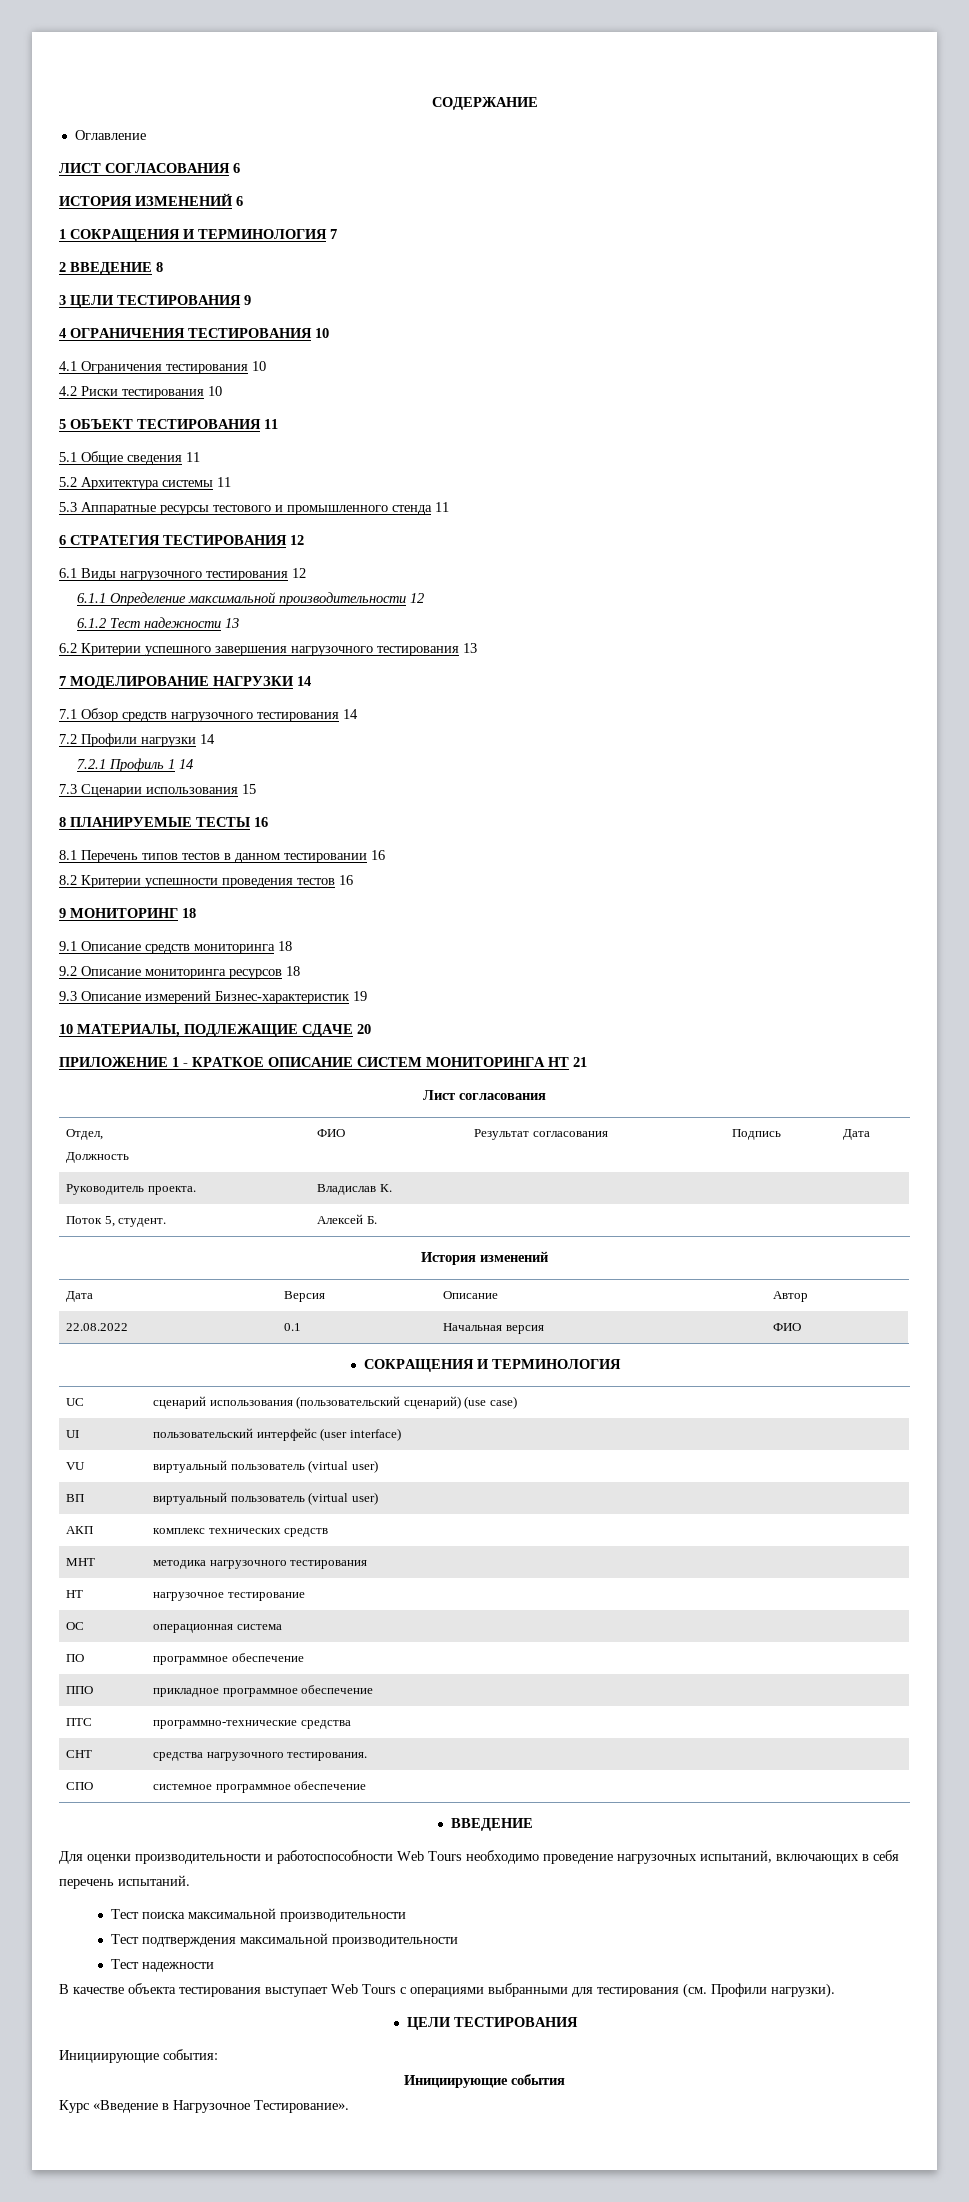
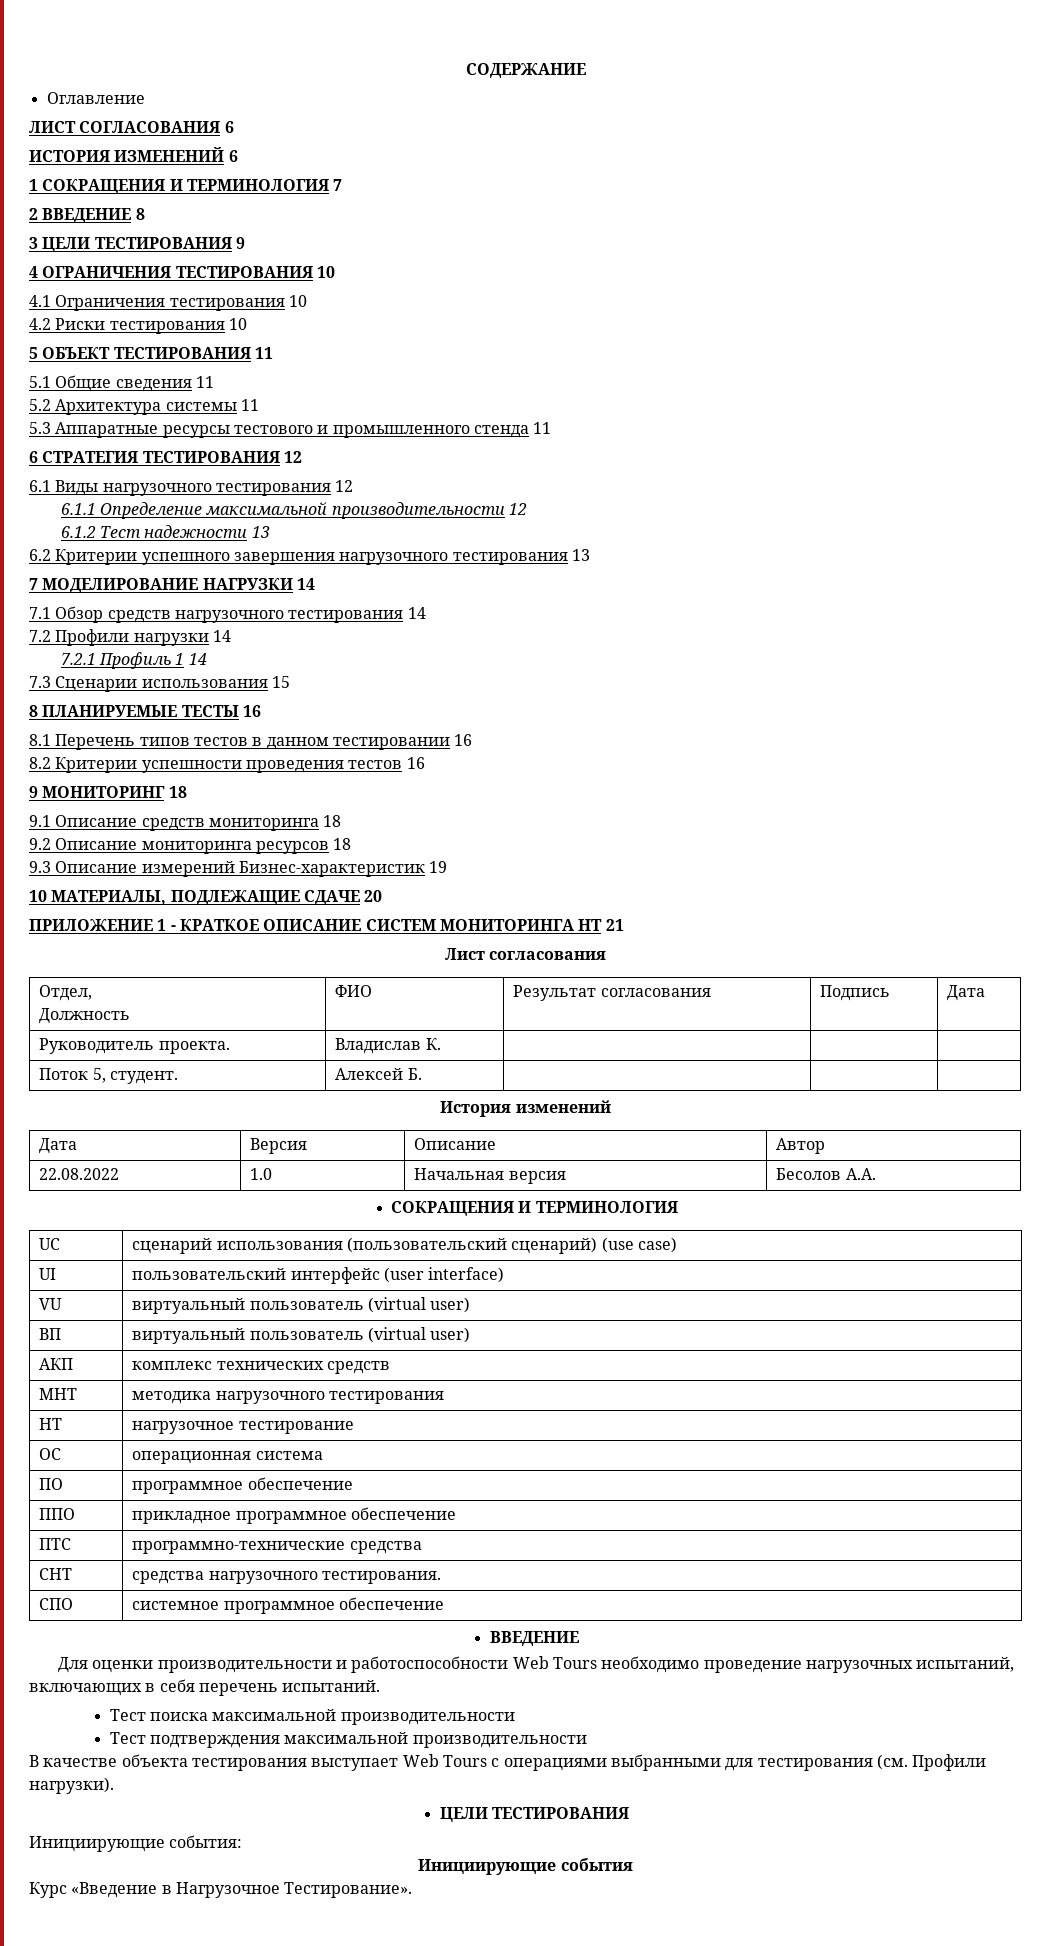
- 22.08.2022 | 0.1 | Начальная версия | ФИО
+ 22.08.2022 | 1.0 | Начальная версия | Бесолов А.А.
  Тест подтверждения максимальной производительности
- Тест надежности

